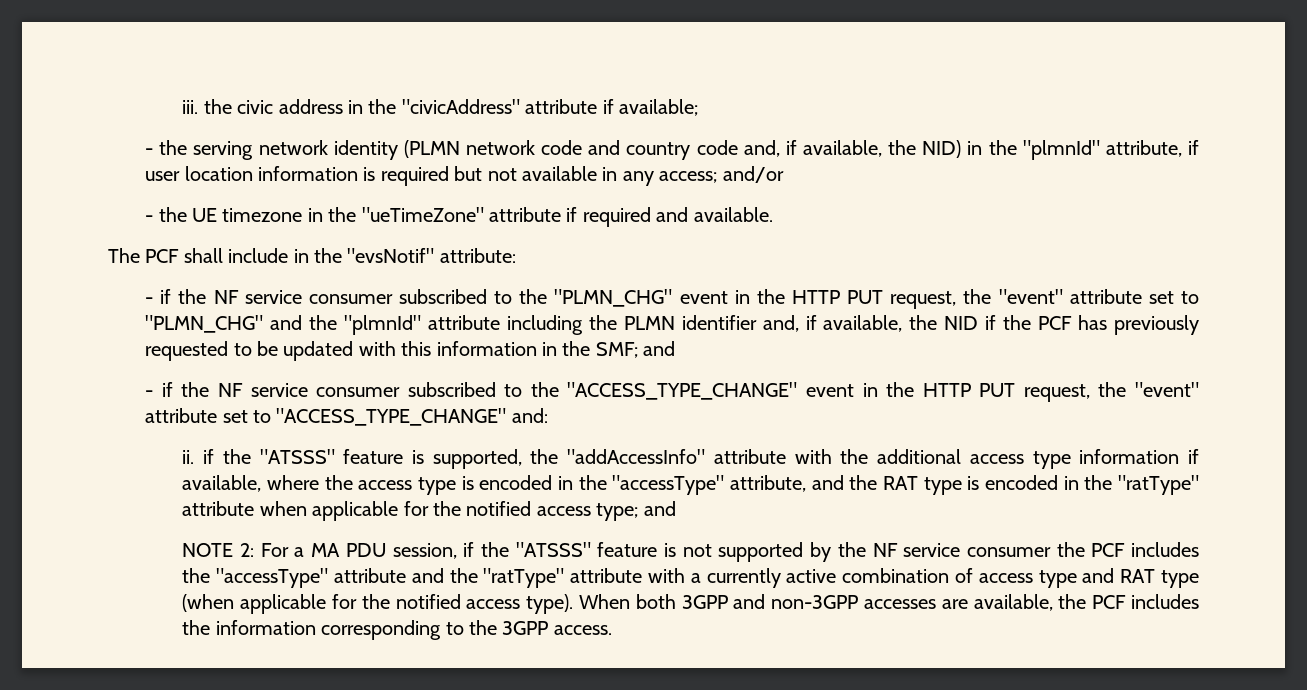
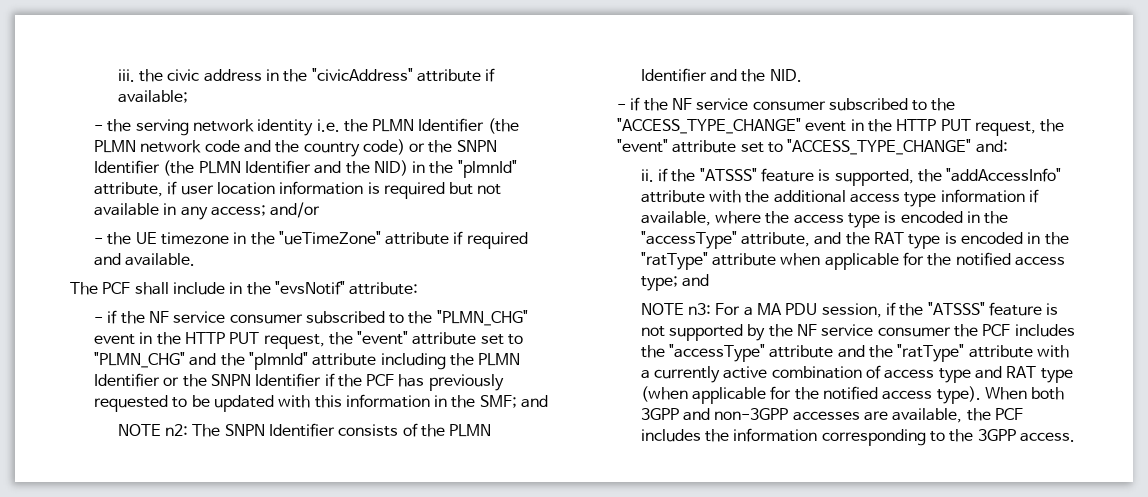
- - the serving network identity (PLMN network code and country code and, if available, the NID) in the "plmnId" attribute, if user location information is required but not available in any access; and/or
+ - the serving network identity i.e. the PLMN Identifier (the PLMN network code and the country code) or the SNPN Identifier (the PLMN Identifier and the NID) in the "plmnId" attribute, if user location information is required but not available in any access; and/or
- - if the NF service consumer subscribed to the "PLMN_CHG" event in the HTTP PUT request, the "event" attribute set to "PLMN_CHG" and the "plmnId" attribute including the PLMN identifier and, if available, the NID if the PCF has previously requested to be updated with this information in the SMF; and
+ - if the NF service consumer subscribed to the "PLMN_CHG" event in the HTTP PUT request, the "event" attribute set to "PLMN_CHG" and the "plmnId" attribute including the PLMN Identifier or the SNPN Identifier if the PCF has previously requested to be updated with this information in the SMF; and
+ NOTE n2: The SNPN Identifier consists of the PLMN Identifier and the NID.
- NOTE 2: For a MA PDU session, if the "ATSSS" feature is not supported by the NF service consumer the PCF includes the "accessType" attribute and the "ratType" attribute with a currently active combination of access type and RAT type (when applicable for the notified access type).
+ NOTE n3: For a MA PDU session, if the "ATSSS" feature is not supported by the NF service consumer the PCF includes the "accessType" attribute and the "ratType" attribute with a currently active combination of access type and RAT type (when applicable for the notified access type).

